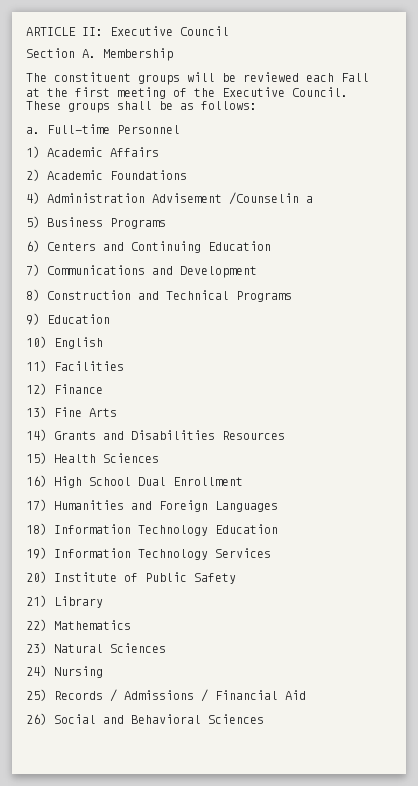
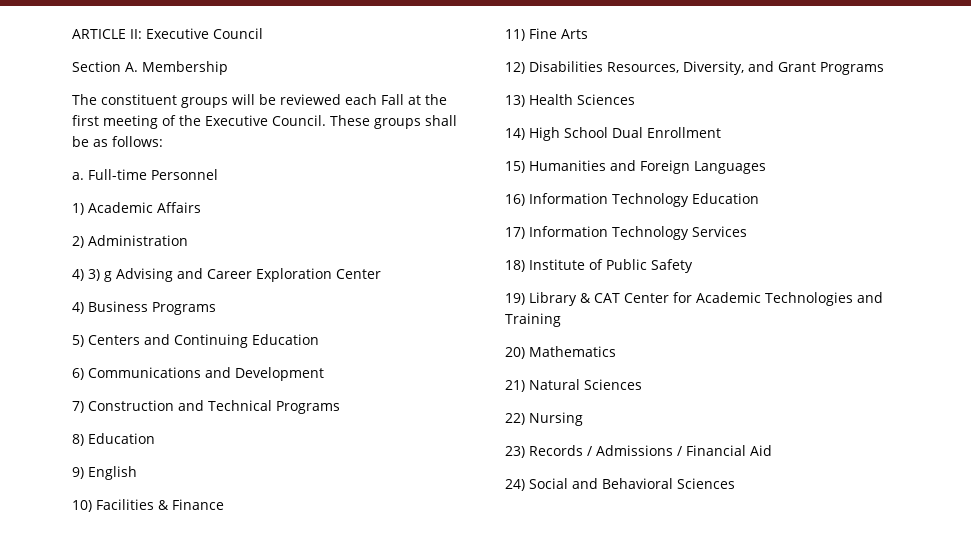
- 2) Academic Foundations
- 4) Administration Advisement /Counselin a
- 5) Business Programs
+ 2) Administration
+ 4) 3) g Advising and Career Exploration Center
+ 4) Business Programs
- 6) Centers and Continuing Education
+ 5) Centers and Continuing Education
- 7) Communications and Development
+ 6) Communications and Development
- 8) Construction and Technical Programs
+ 7) Construction and Technical Programs
- 9) Education
- 10) English
+ 8) Education
+ 9) English
- 11) Facilities
- 12) Finance
+ 10) Facilities & Finance
- 13) Fine Arts
+ 11) Fine Arts
- 14) Grants and Disabilities Resources
- 15) Health Sciences
+ 12) Disabilities Resources, Diversity, and Grant Programs
+ 13) Health Sciences
- 16) High School Dual Enrollment
+ 14) High School Dual Enrollment
- 17) Humanities and Foreign Languages
+ 15) Humanities and Foreign Languages
- 18) Information Technology Education
+ 16) Information Technology Education
- 19) Information Technology Services
+ 17) Information Technology Services
- 20) Institute of Public Safety
+ 18) Institute of Public Safety
- 21) Library
- 22) Mathematics
+ 19) Library & CAT Center for Academic Technologies and Training
+ 20) Mathematics
- 23) Natural Sciences
+ 21) Natural Sciences
- 24) Nursing
+ 22) Nursing
- 25) Records / Admissions / Financial Aid
+ 23) Records / Admissions / Financial Aid
- 26) Social and Behavioral Sciences
+ 24) Social and Behavioral Sciences

